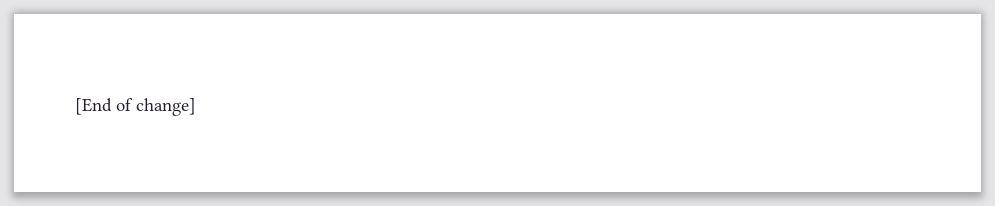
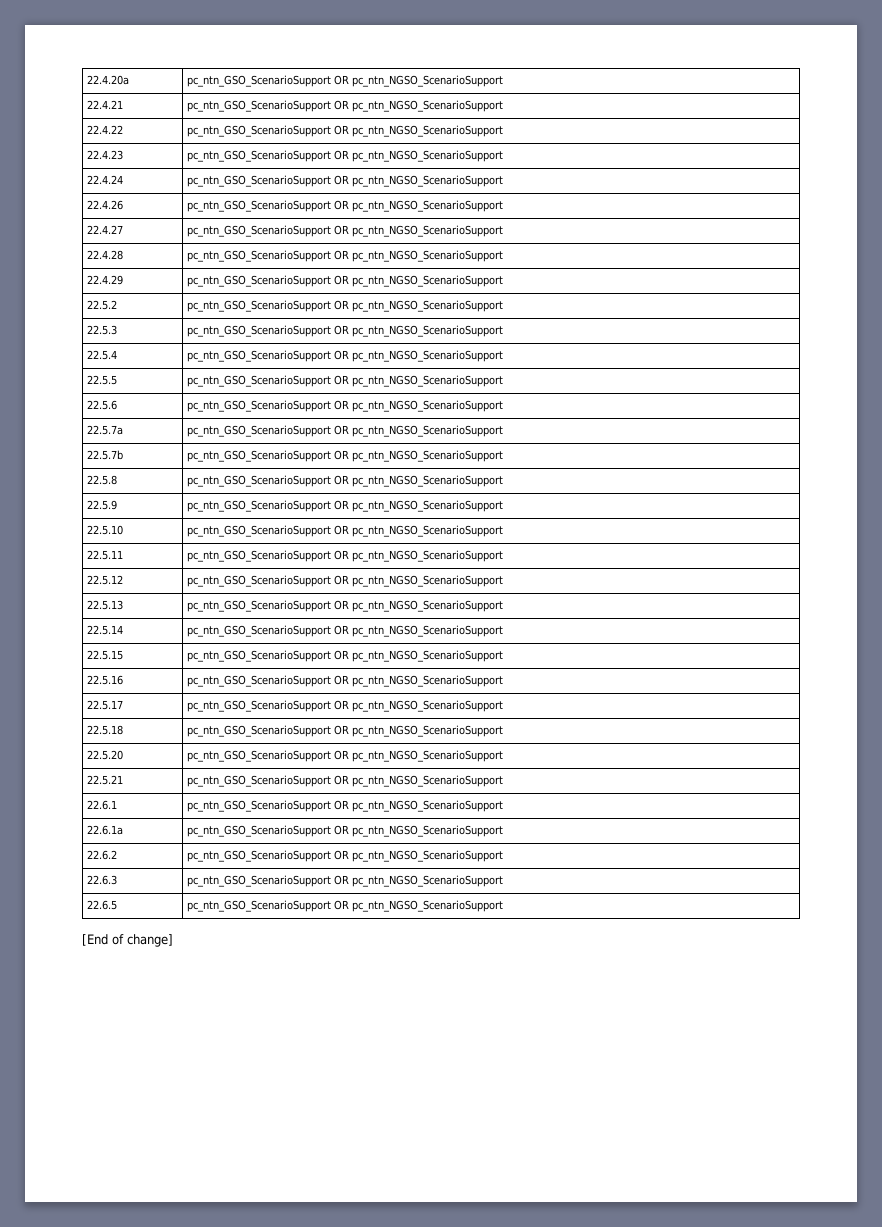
+ 22.4.20a | pc_ntn_GSO_ScenarioSupport OR pc_ntn_NGSO_ScenarioSupport
+ 22.4.21 | pc_ntn_GSO_ScenarioSupport OR pc_ntn_NGSO_ScenarioSupport
+ 22.4.22 | pc_ntn_GSO_ScenarioSupport OR pc_ntn_NGSO_ScenarioSupport
+ 22.4.23 | pc_ntn_GSO_ScenarioSupport OR pc_ntn_NGSO_ScenarioSupport
+ 22.4.24 | pc_ntn_GSO_ScenarioSupport OR pc_ntn_NGSO_ScenarioSupport
+ 22.4.26 | pc_ntn_GSO_ScenarioSupport OR pc_ntn_NGSO_ScenarioSupport
+ 22.4.27 | pc_ntn_GSO_ScenarioSupport OR pc_ntn_NGSO_ScenarioSupport
+ 22.4.28 | pc_ntn_GSO_ScenarioSupport OR pc_ntn_NGSO_ScenarioSupport
+ 22.4.29 | pc_ntn_GSO_ScenarioSupport OR pc_ntn_NGSO_ScenarioSupport
+ 22.5.2 | pc_ntn_GSO_ScenarioSupport OR pc_ntn_NGSO_ScenarioSupport
+ 22.5.3 | pc_ntn_GSO_ScenarioSupport OR pc_ntn_NGSO_ScenarioSupport
+ 22.5.4 | pc_ntn_GSO_ScenarioSupport OR pc_ntn_NGSO_ScenarioSupport
+ 22.5.5 | pc_ntn_GSO_ScenarioSupport OR pc_ntn_NGSO_ScenarioSupport
+ 22.5.6 | pc_ntn_GSO_ScenarioSupport OR pc_ntn_NGSO_ScenarioSupport
+ 22.5.7a | pc_ntn_GSO_ScenarioSupport OR pc_ntn_NGSO_ScenarioSupport
+ 22.5.7b | pc_ntn_GSO_ScenarioSupport OR pc_ntn_NGSO_ScenarioSupport
+ 22.5.8 | pc_ntn_GSO_ScenarioSupport OR pc_ntn_NGSO_ScenarioSupport
+ 22.5.9 | pc_ntn_GSO_ScenarioSupport OR pc_ntn_NGSO_ScenarioSupport
+ 22.5.10 | pc_ntn_GSO_ScenarioSupport OR pc_ntn_NGSO_ScenarioSupport
+ 22.5.11 | pc_ntn_GSO_ScenarioSupport OR pc_ntn_NGSO_ScenarioSupport
+ 22.5.12 | pc_ntn_GSO_ScenarioSupport OR pc_ntn_NGSO_ScenarioSupport
+ 22.5.13 | pc_ntn_GSO_ScenarioSupport OR pc_ntn_NGSO_ScenarioSupport
+ 22.5.14 | pc_ntn_GSO_ScenarioSupport OR pc_ntn_NGSO_ScenarioSupport
+ 22.5.15 | pc_ntn_GSO_ScenarioSupport OR pc_ntn_NGSO_ScenarioSupport
+ 22.5.16 | pc_ntn_GSO_ScenarioSupport OR pc_ntn_NGSO_ScenarioSupport
+ 22.5.17 | pc_ntn_GSO_ScenarioSupport OR pc_ntn_NGSO_ScenarioSupport
+ 22.5.18 | pc_ntn_GSO_ScenarioSupport OR pc_ntn_NGSO_ScenarioSupport
+ 22.5.20 | pc_ntn_GSO_ScenarioSupport OR pc_ntn_NGSO_ScenarioSupport
+ 22.5.21 | pc_ntn_GSO_ScenarioSupport OR pc_ntn_NGSO_ScenarioSupport
+ 22.6.1 | pc_ntn_GSO_ScenarioSupport OR pc_ntn_NGSO_ScenarioSupport
+ 22.6.1a | pc_ntn_GSO_ScenarioSupport OR pc_ntn_NGSO_ScenarioSupport
+ 22.6.2 | pc_ntn_GSO_ScenarioSupport OR pc_ntn_NGSO_ScenarioSupport
+ 22.6.3 | pc_ntn_GSO_ScenarioSupport OR pc_ntn_NGSO_ScenarioSupport
+ 22.6.5 | pc_ntn_GSO_ScenarioSupport OR pc_ntn_NGSO_ScenarioSupport

